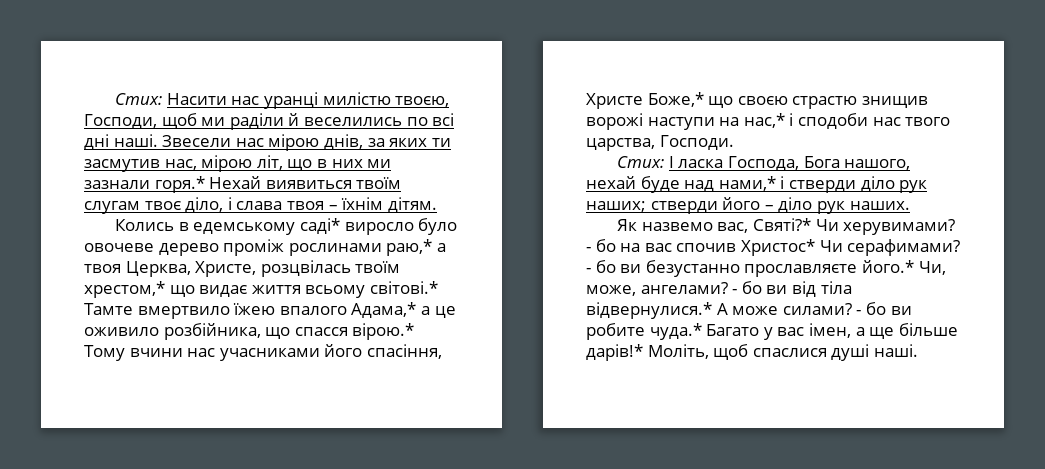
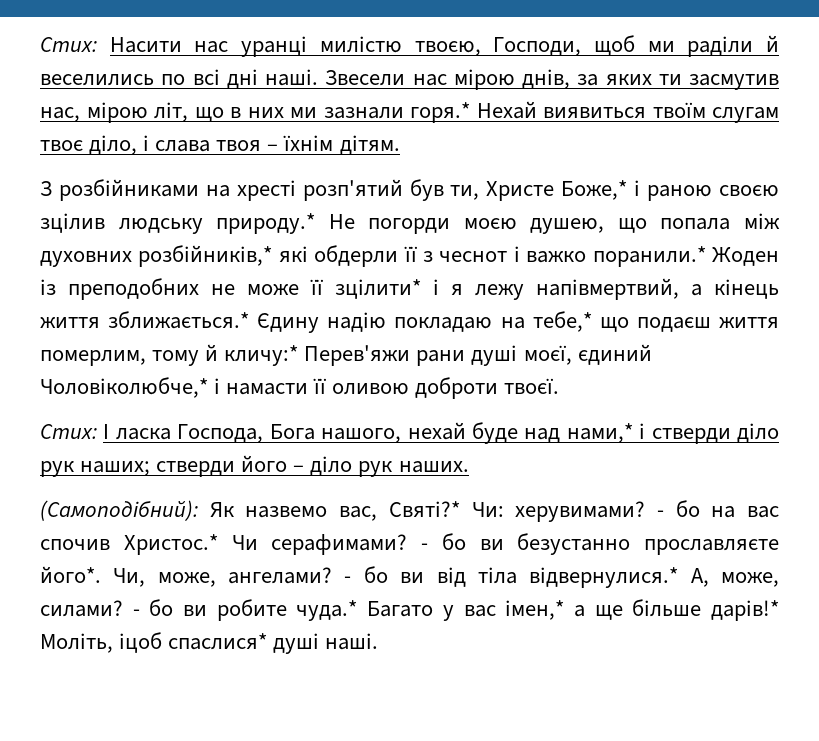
- Колись в едемському саді* виросло було овочеве дерево проміж рослинами раю,* а твоя Церква, Христе, розцвілась твоїм хрестом,* що видає життя всьому світові.* Тамте вмертвило їжею впалого Адама,* а це оживило розбійника, що спасся вірою.* Тому вчини нас учасниками його спасіння, Христе Боже,* що своєю страстю знищив ворожі наступи на нас,* і сподоби нас твого царства, Господи.
+ З розбійниками на хресті розп'ятий був ти, Христе Боже,* і раною своєю зцілив людську природу.* Не погорди моєю душею, що попала між духовних розбійників,* які обдерли її з чеснот і важко поранили.* Жоден із преподобних не може її зцілити* і я лежу напівмертвий, а кінець життя зближається.* Єдину надію покладаю на тебе,* що подаєш життя померлим, тому й кличу:* Перев'яжи рани душі моєї, єдиний Чоловіколюбче,* і намасти її оливою доброти твоєї.
- Як назвемо вас, Святі?* Чи херувимами?
+ (Самоподібний): Як назвемо вас, Святі?* Чи: херувимами?
- - бо на вас спочив Христос* Чи серафимами?
+ - бо на вас спочив Христос.* Чи серафимами?
- - бо ви безустанно прославляєте його.* Чи, може, ангелами?
+ - бо ви безустанно прославляєте його*. Чи, може, ангелами?
- - бо ви від тіла відвернулися.* А може силами?
+ - бо ви від тіла відвернулися.* А, може, силами?
- - бо ви робите чуда.* Багато у вас імен, а ще більше дарів!* Моліть, щоб спаслися душі наші.
+ - бо ви робите чуда.* Багато у вас імен,* а ще більше дарів!* Моліть, іцоб спаслися* душі наші.

